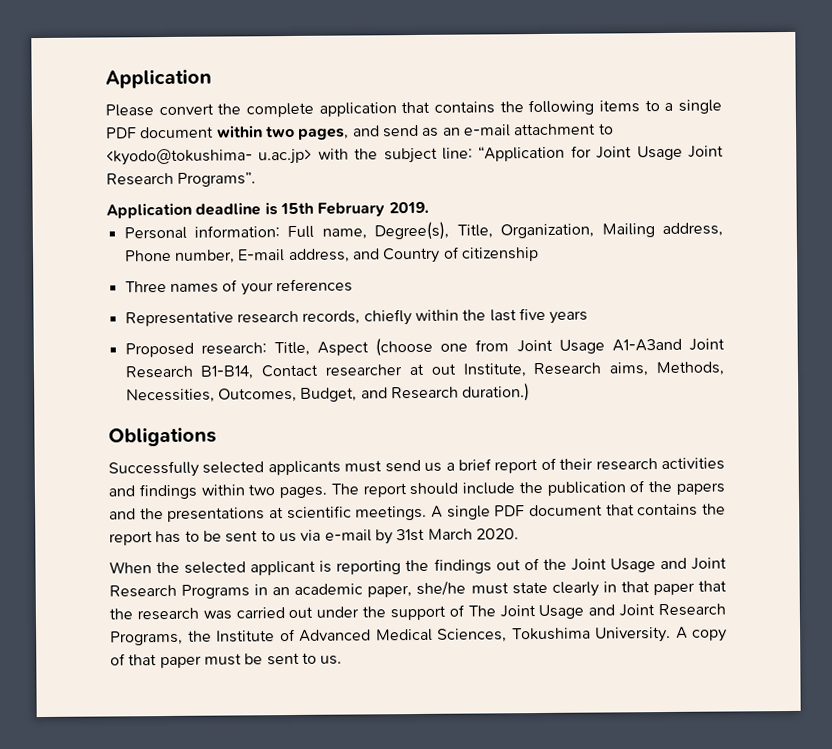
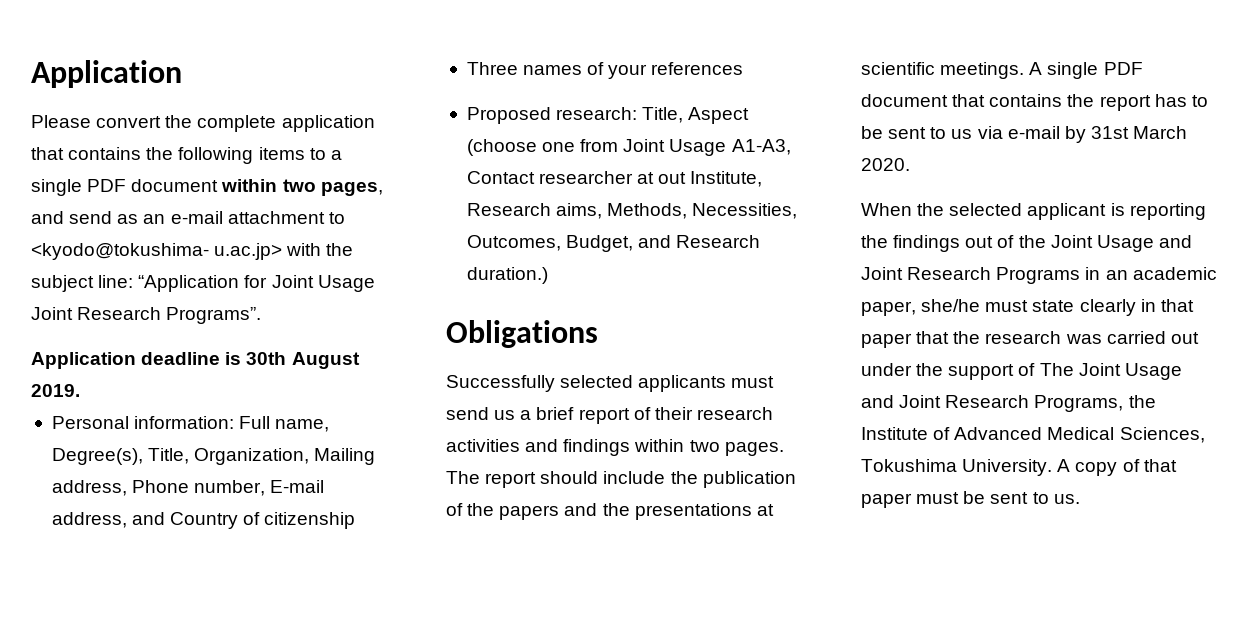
- Application deadline is 15th February 2019.
+ Application deadline is 30th August 2019.
- Representative research records, chiefly within the last five years
- Proposed research: Title, Aspect (choose one from Joint Usage A1-A3and Joint Research B1-B14, Contact researcher at out Institute, Research aims, Methods, Necessities, Outcomes, Budget, and Research duration.)
+ Proposed research: Title, Aspect (choose one from Joint Usage A1-A3, Contact researcher at out Institute, Research aims, Methods, Necessities, Outcomes, Budget, and Research duration.)

